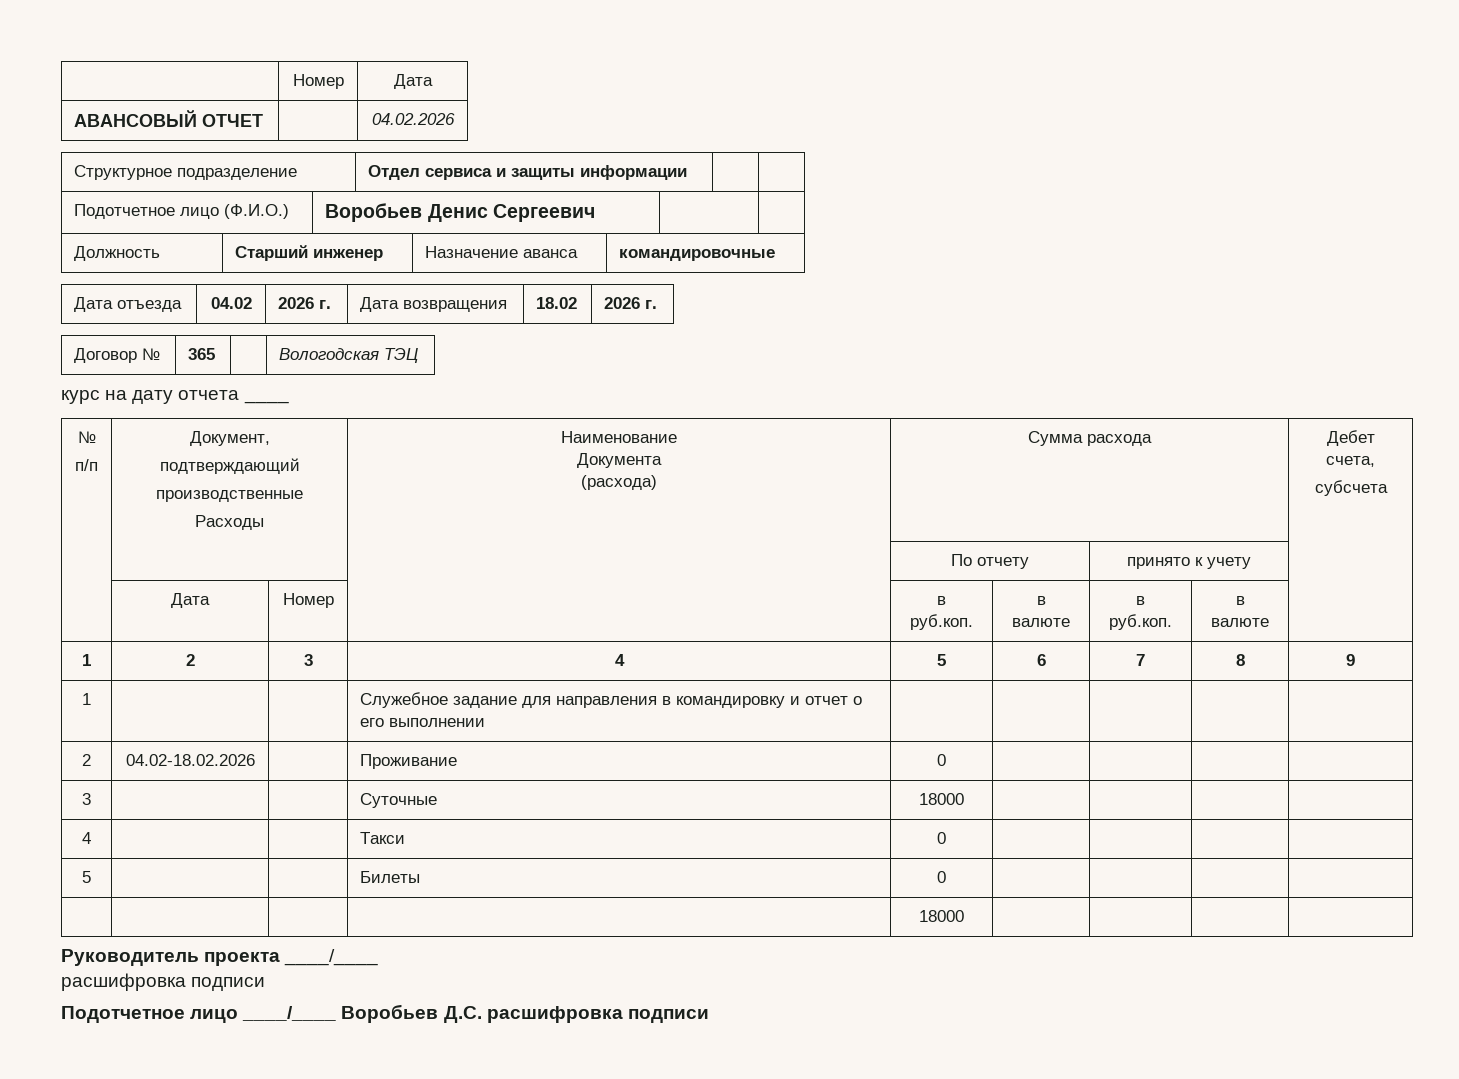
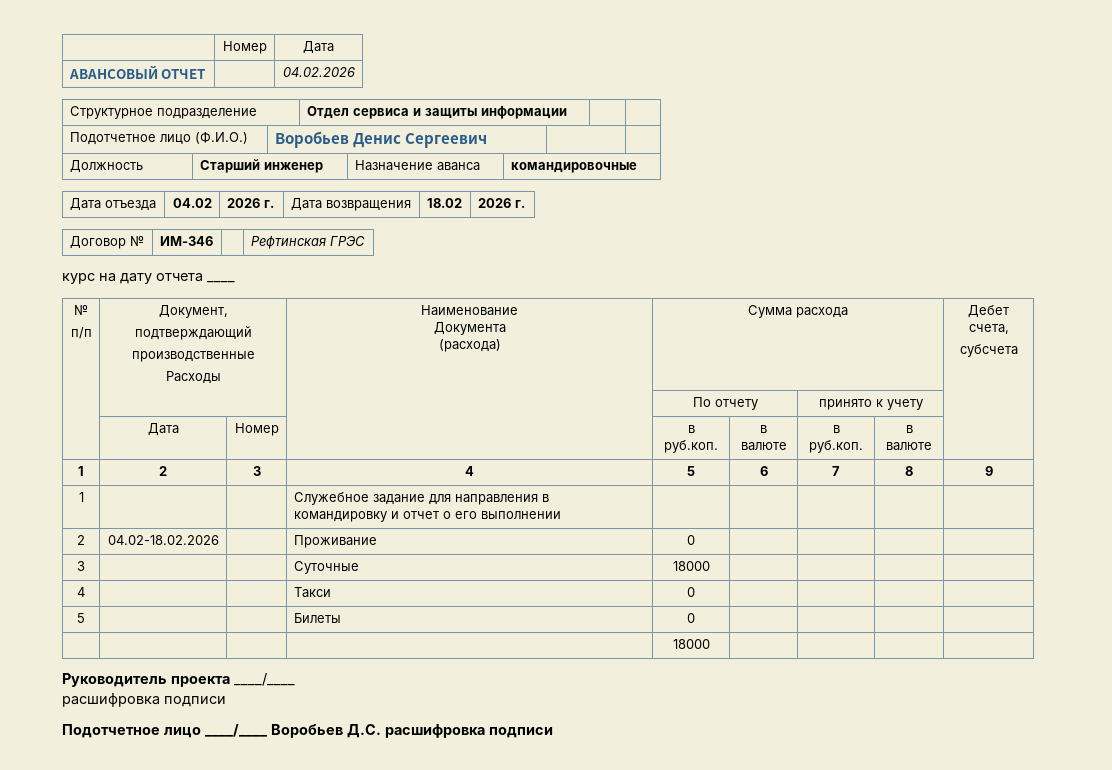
- Договор № | 365 | | Вологодская ТЭЦ
+ Договор № | ИМ-346 | | Рефтинская ГРЭС

